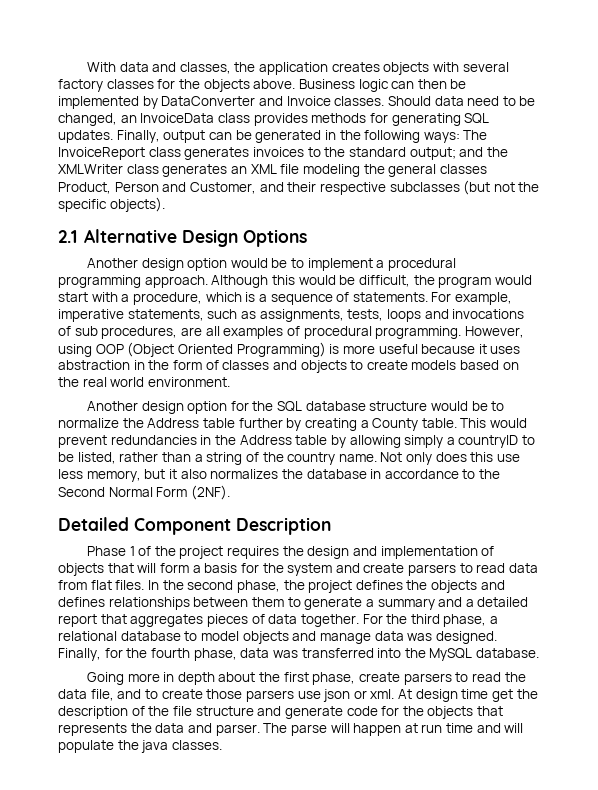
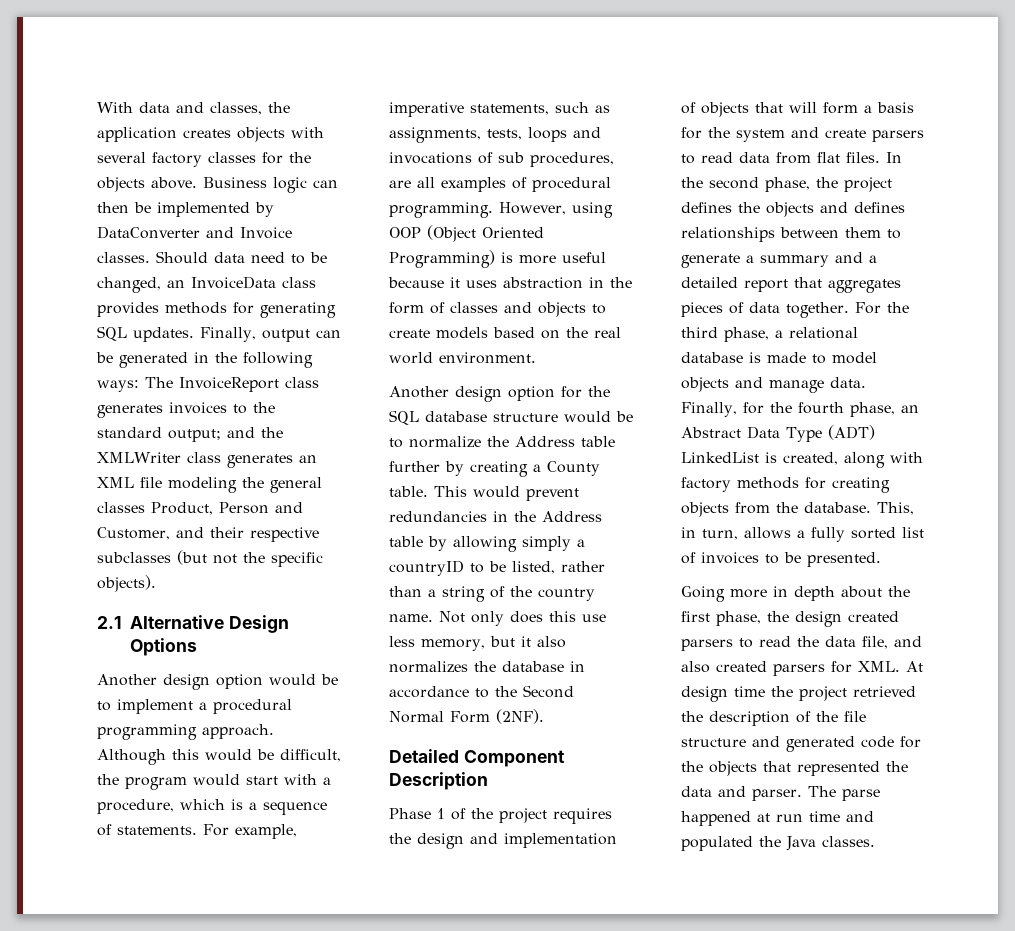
- For the third phase, a relational database to model objects and manage data was designed.
+ For the third phase, a relational database is made to model objects and manage data.
- Finally, for the fourth phase, data was transferred into the MySQL database.
+ Finally, for the fourth phase, an Abstract Data Type (ADT) LinkedList is created, along with factory methods for creating objects from the database. This, in turn, allows a fully sorted list of invoices to be presented.
- Going more in depth about the first phase, create parsers to read the data file, and to create those parsers use json or xml. At design time get the description of the file structure and generate code for the objects that represents the data and parser.
+ Going more in depth about the first phase, the design created parsers to read the data file, and also created parsers for XML. At design time the project retrieved the description of the file structure and generated code for the objects that represented the data and parser.
- The parse will happen at run time and will populate the java classes.
+ The parse happened at run time and populated the Java classes.

